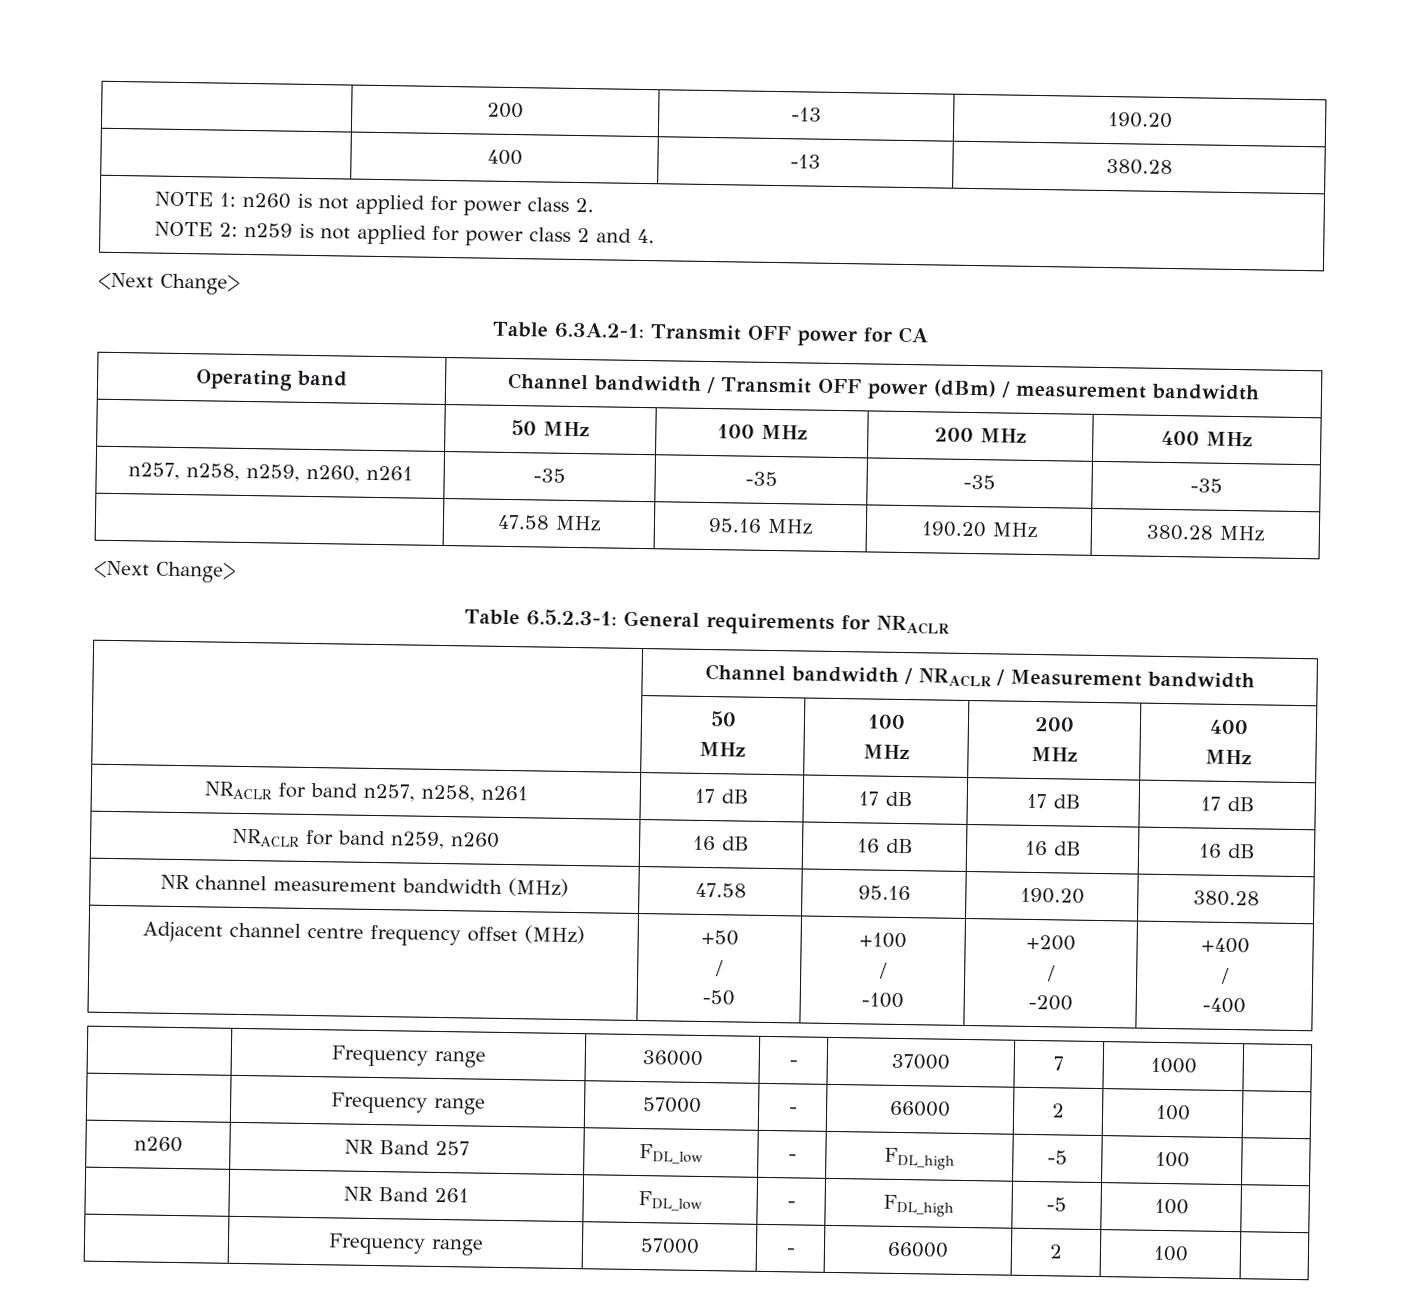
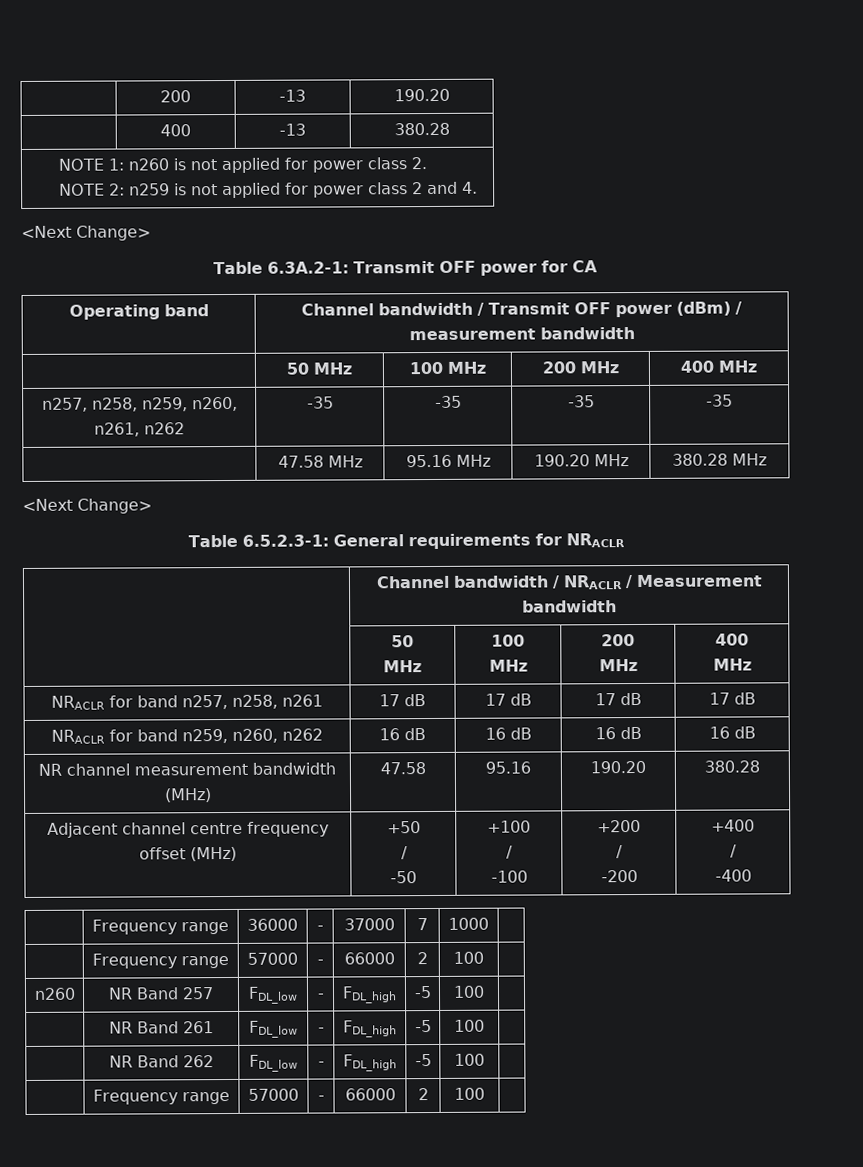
- n257, n258, n259, n260, n261 | -35 | -35 | -35 | -35
+ n257, n258, n259, n260, n261, n262 | -35 | -35 | -35 | -35
- NRACLR for band n259, n260 | 16 dB | 16 dB | 16 dB | 16 dB
+ NRACLR for band n259, n260, n262 | 16 dB | 16 dB | 16 dB | 16 dB
+ | NR Band 262 | FDL_low | - | FDL_high | -5 | 100 |

